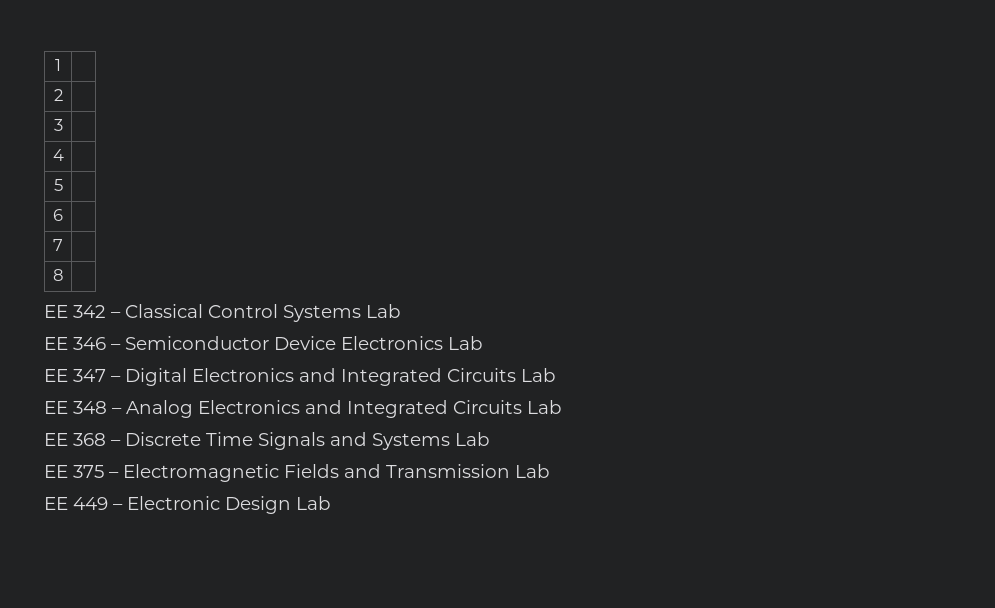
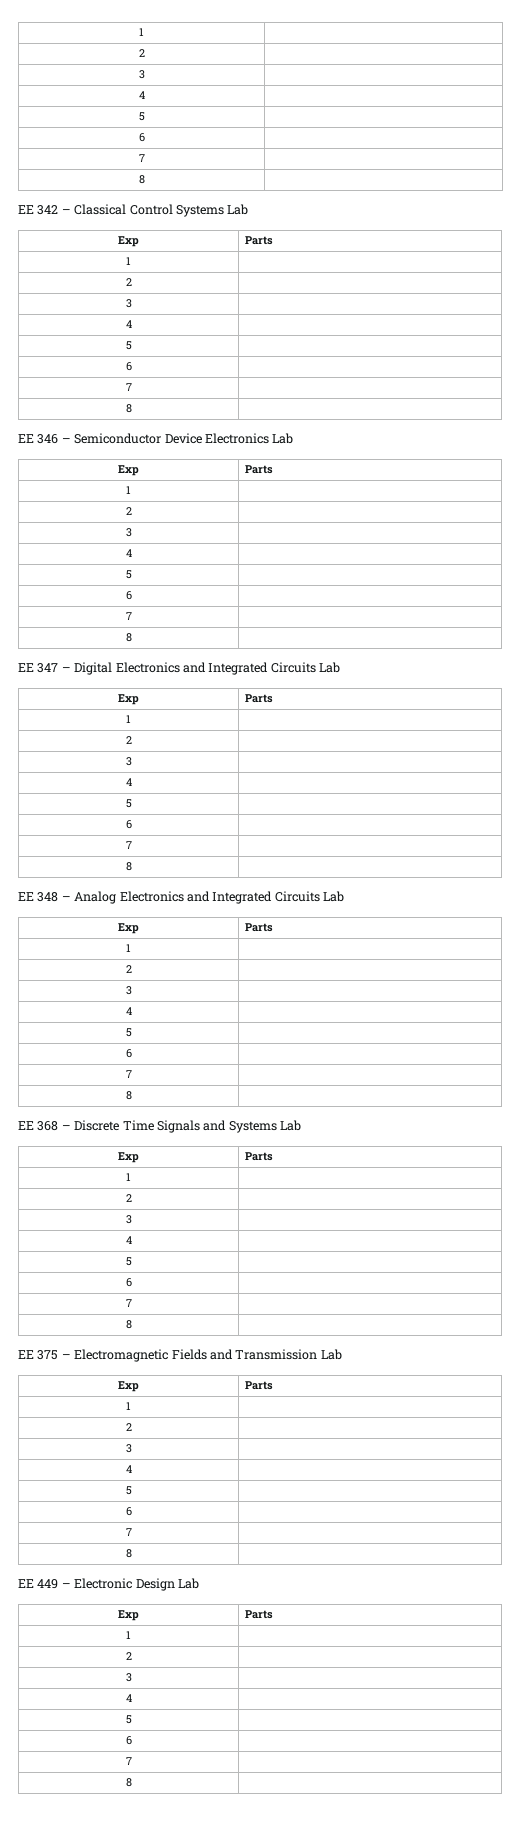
  EE 342 – Classical Control Systems Lab
+ Exp | Parts
+ 1 |
+ 2 |
+ 3 |
+ 4 |
+ 5 |
+ 6 |
+ 7 |
+ 8 |
  EE 346 – Semiconductor Device Electronics Lab
+ Exp | Parts
+ 1 |
+ 2 |
+ 3 |
+ 4 |
+ 5 |
+ 6 |
+ 7 |
+ 8 |
  EE 347 – Digital Electronics and Integrated Circuits Lab
+ Exp | Parts
+ 1 |
+ 2 |
+ 3 |
+ 4 |
+ 5 |
+ 6 |
+ 7 |
+ 8 |
  EE 348 – Analog Electronics and Integrated Circuits Lab
+ Exp | Parts
+ 1 |
+ 2 |
+ 3 |
+ 4 |
+ 5 |
+ 6 |
+ 7 |
+ 8 |
  EE 368 – Discrete Time Signals and Systems Lab
+ Exp | Parts
+ 1 |
+ 2 |
+ 3 |
+ 4 |
+ 5 |
+ 6 |
+ 7 |
+ 8 |
  EE 375 – Electromagnetic Fields and Transmission Lab
+ Exp | Parts
+ 1 |
+ 2 |
+ 3 |
+ 4 |
+ 5 |
+ 6 |
+ 7 |
+ 8 |
  EE 449 – Electronic Design Lab
+ Exp | Parts
+ 1 |
+ 2 |
+ 3 |
+ 4 |
+ 5 |
+ 6 |
+ 7 |
+ 8 |

